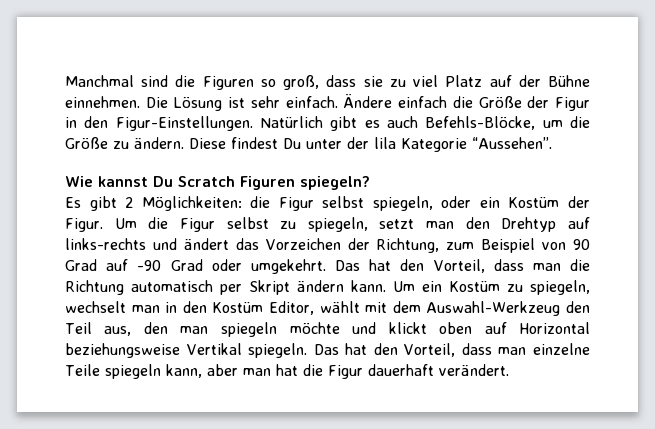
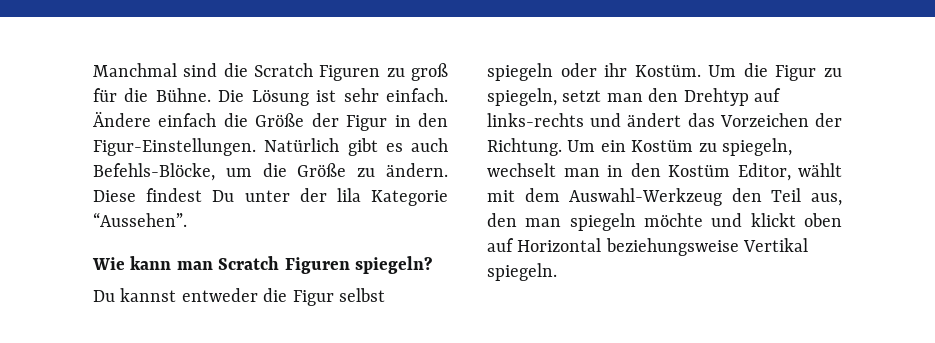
- Manchmal sind die Figuren so groß, dass sie zu viel Platz auf der Bühne einnehmen.
+ Manchmal sind die Scratch Figuren zu groß für die Bühne.
- Wie kannst Du Scratch Figuren spiegeln?
+ Wie kann man Scratch Figuren spiegeln?
- Es gibt 2 Möglichkeiten: die Figur selbst spiegeln, oder ein Kostüm der Figur.
+ Du kannst entweder die Figur selbst spiegeln oder ihr Kostüm.
- Um die Figur selbst zu spiegeln, setzt man den Drehtyp auf links-rechts und ändert das Vorzeichen der Richtung, zum Beispiel von 90 Grad auf -90 Grad oder umgekehrt. Das hat den Vorteil, dass man die Richtung automatisch per Skript ändern kann.
+ Um die Figur zu spiegeln, setzt man den Drehtyp auf links-rechts und ändert das Vorzeichen der Richtung.
- Das hat den Vorteil, dass man einzelne Teile spiegeln kann, aber man hat die Figur dauerhaft verändert.

